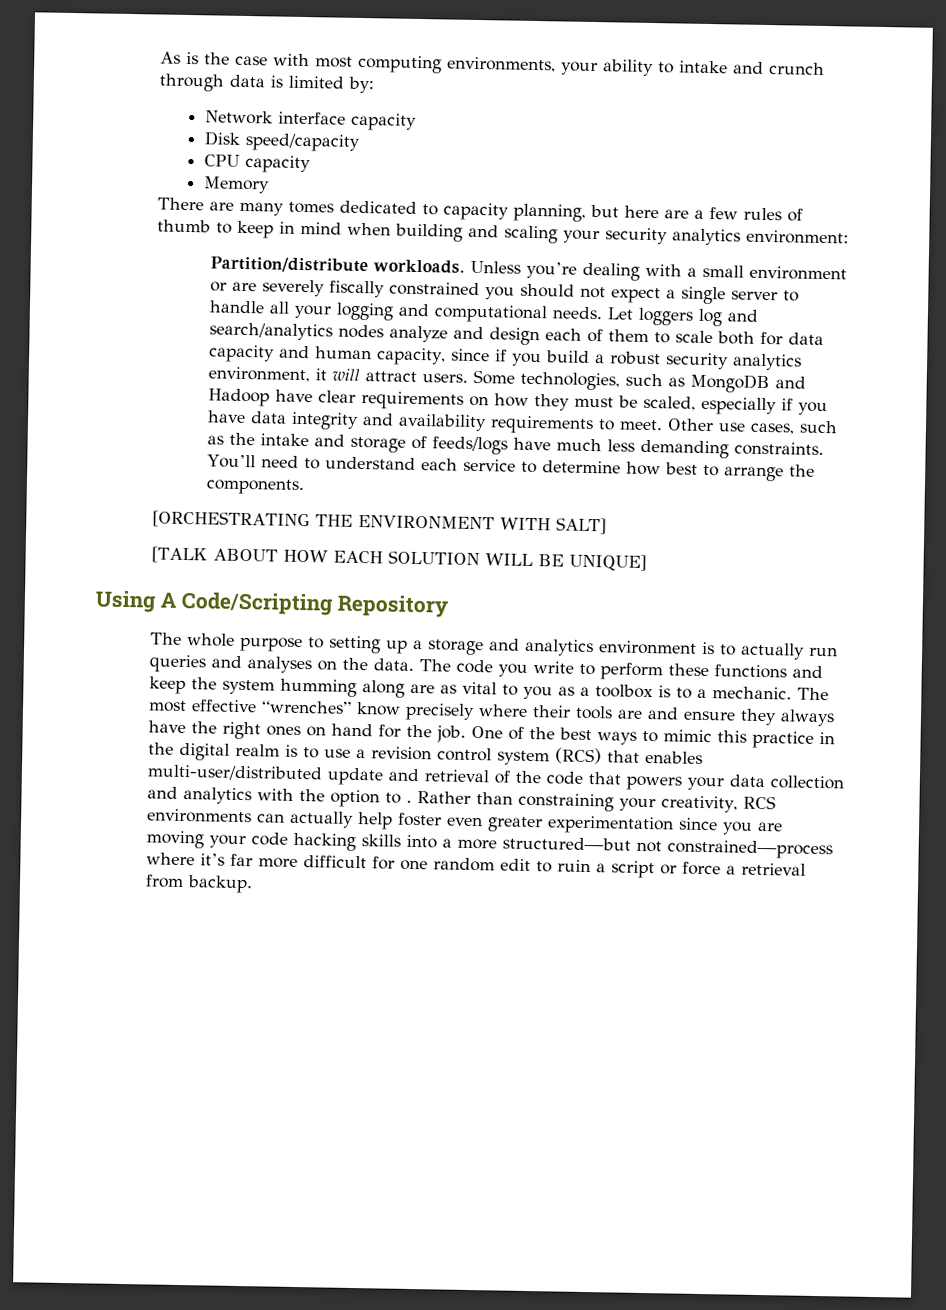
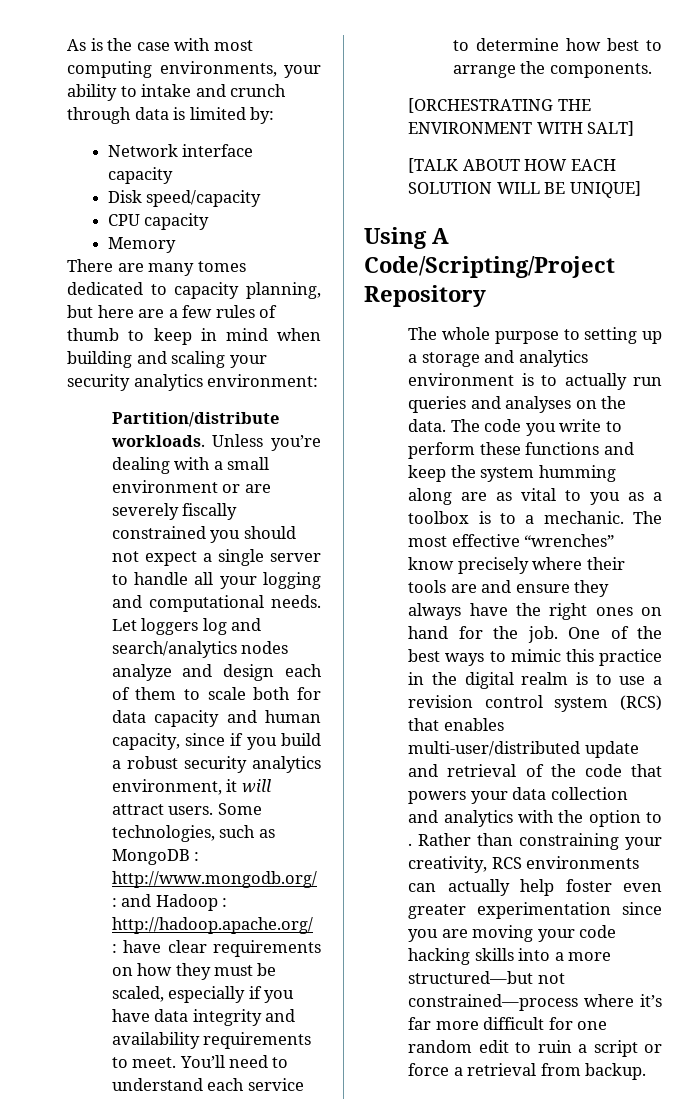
- Some technologies, such as MongoDB and Hadoop have clear requirements on how they must be scaled, especially if you have data integrity and availability requirements to meet.
+ Some technologies, such as MongoDB : http://www.mongodb.org/ : and Hadoop : http://hadoop.apache.org/ : have clear requirements on how they must be scaled, especially if you have data integrity and availability requirements to meet.
- Other use cases, such as the intake and storage of feeds/logs have much less demanding constraints.
- Using A Code/Scripting Repository
+ Using A Code/Scripting/Project Repository

